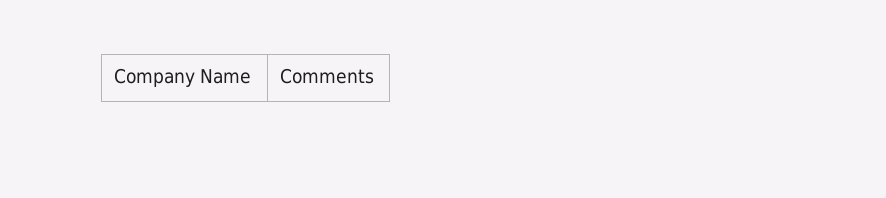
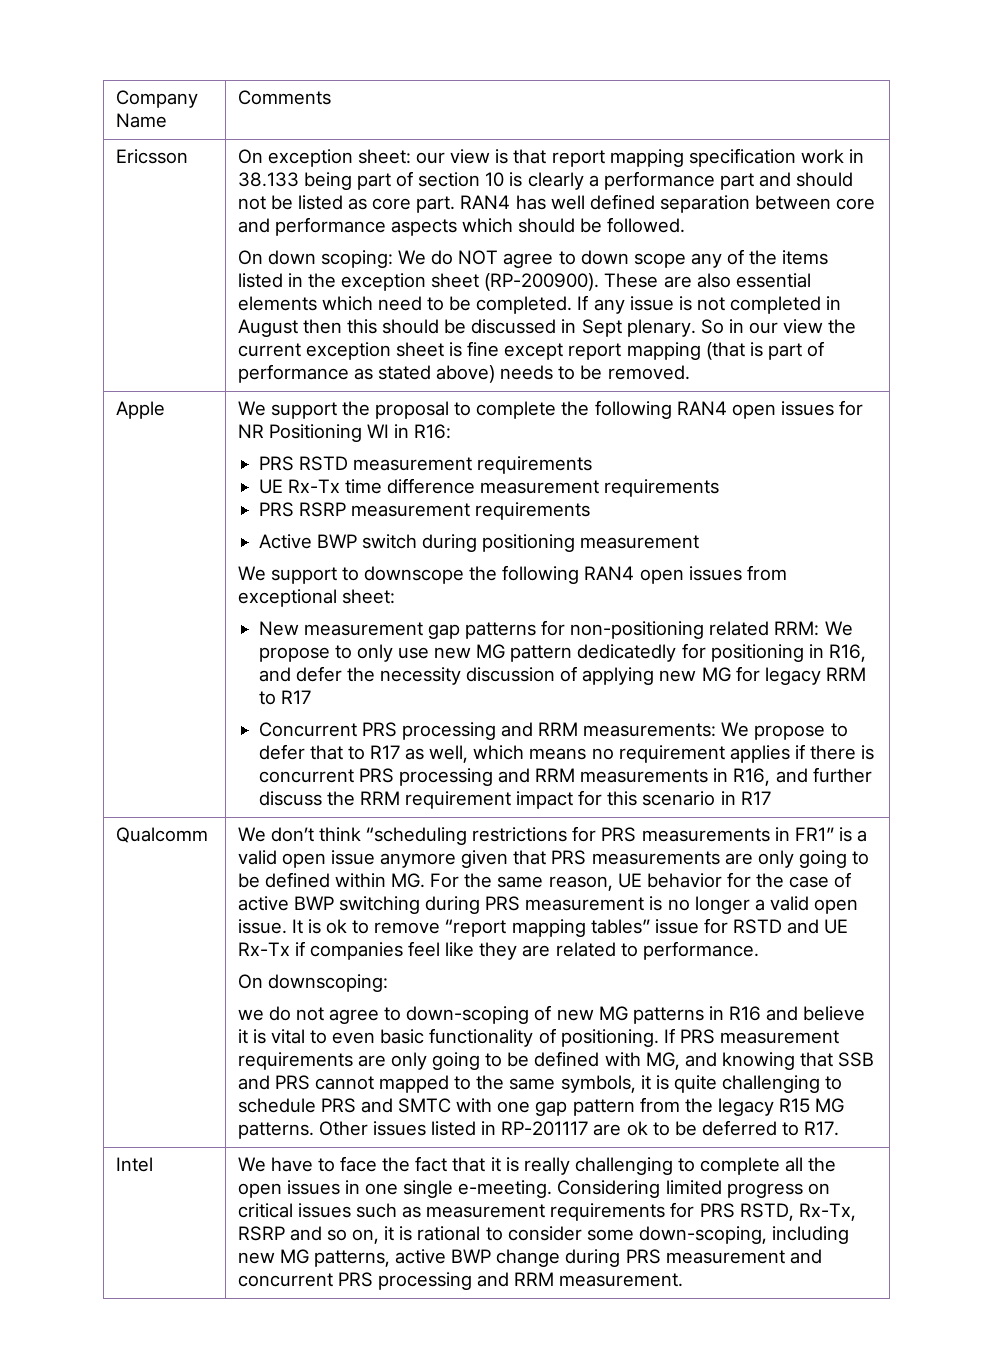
+ Ericsson | On exception sheet: our view is that report mapping specification work in 38.133 being part of section 10 is clearly a performance part and should not be listed as core part. RAN4 has well defined separation between core and performance aspects which should be followed.
+ On down scoping: We do NOT agree to down scope any of the items listed in the exception sheet (RP-200900). These are also essential elements which need to be completed. If any issue is not completed in August then this should be discussed in Sept plenary. So in our view the current exception sheet is fine except report mapping (that is part of performance as stated above) needs to be removed.
+ Apple | We support the proposal to complete the following RAN4 open issues for NR Positioning WI in R16:
+ PRS RSTD measurement requirements
+ UE Rx-Tx time difference measurement requirements
+ PRS RSRP measurement requirements
+ Active BWP switch during positioning measurement
+ We support to downscope the following RAN4 open issues from exceptional sheet:
+ New measurement gap patterns for non-positioning related RRM: We propose to only use new MG pattern dedicatedly for positioning in R16, and defer the necessity discussion of applying new MG for legacy RRM to R17
+ Concurrent PRS processing and RRM measurements: We propose to defer that to R17 as well, which means no requirement applies if there is concurrent PRS processing and RRM measurements in R16, and further discuss the RRM requirement impact for this scenario in R17
+ Qualcomm | We don’t think “scheduling restrictions for PRS measurements in FR1” is a valid open issue anymore given that PRS measurements are only going to be defined within MG. For the same reason, UE behavior for the case of active BWP switching during PRS measurement is no longer a valid open issue. It is ok to remove “report mapping tables” issue for RSTD and UE Rx-Tx if companies feel like they are related to performance.
+ On downscoping:
+ we do not agree to down-scoping of new MG patterns in R16 and believe it is vital to even basic functionality of positioning. If PRS measurement requirements are only going to be defined with MG, and knowing that SSB and PRS cannot mapped to the same symbols, it is quite challenging to schedule PRS and SMTC with one gap pattern from the legacy R15 MG patterns. Other issues listed in RP-201117 are ok to be deferred to R17.
+ Intel | We have to face the fact that it is really challenging to complete all the open issues in one single e-meeting. Considering limited progress on critical issues such as measurement requirements for PRS RSTD, Rx-Tx, RSRP and so on, it is rational to consider some down-scoping, including new MG patterns, active BWP change during PRS measurement and concurrent PRS processing and RRM measurement.

